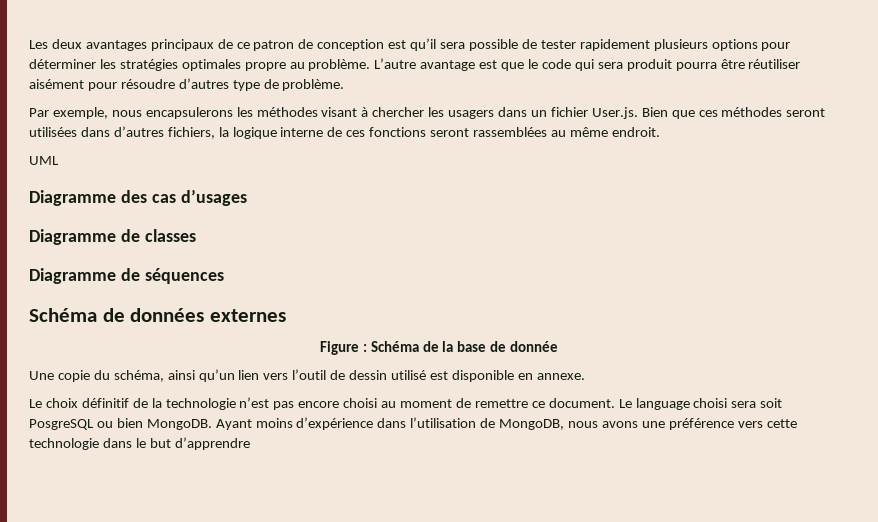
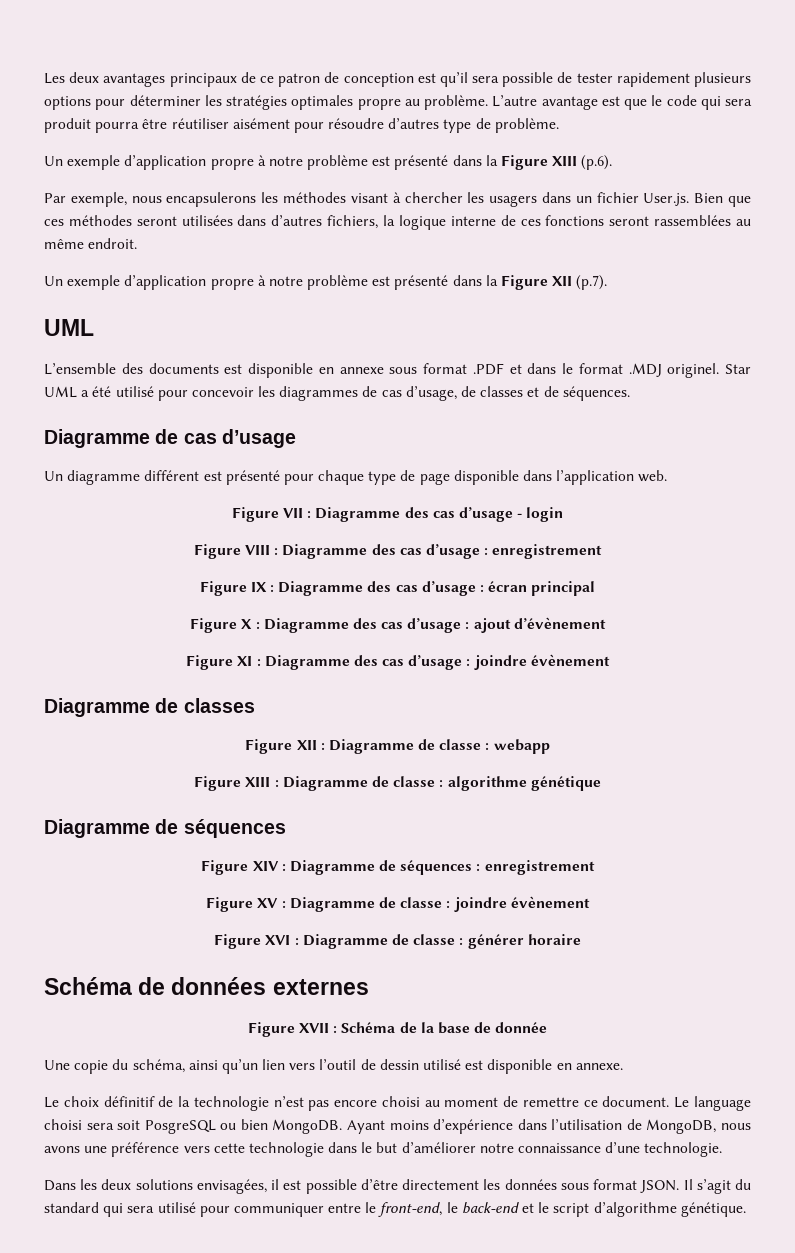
+ Un exemple d’application propre à notre problème est présenté dans la Figure XIII (p.6).
+ Un exemple d’application propre à notre problème est présenté dans la Figure XII (p.7).
  UML
- Diagramme des cas d’usages
+ L’ensemble des documents est disponible en annexe sous format .PDF et dans le format .MDJ originel. Star UML a été utilisé pour concevoir les diagrammes de cas d’usage, de classes et de séquences.
+ Diagramme de cas d’usage
+ Un diagramme différent est présenté pour chaque type de page disponible dans l’application web.
+ Figure VII : Diagramme des cas d’usage - login
+ Figure VIII : Diagramme des cas d’usage : enregistrement
+ Figure IX : Diagramme des cas d’usage : écran principal
+ Figure X : Diagramme des cas d’usage : ajout d’évènement
+ Figure XI : Diagramme des cas d’usage : joindre évènement
  Diagramme de classes
+ Figure XII : Diagramme de classe : webapp
+ Figure XIII : Diagramme de classe : algorithme génétique
  Diagramme de séquences
+ Figure XIV : Diagramme de séquences : enregistrement
+ Figure XV : Diagramme de classe : joindre évènement
+ Figure XVI : Diagramme de classe : générer horaire
- Figure : Schéma de la base de donnée
+ Figure XVII : Schéma de la base de donnée
- Ayant moins d’expérience dans l’utilisation de MongoDB, nous avons une préférence vers cette technologie dans le but d’apprendre
+ Ayant moins d’expérience dans l’utilisation de MongoDB, nous avons une préférence vers cette technologie dans le but d’améliorer notre connaissance d’une technologie.
+ Dans les deux solutions envisagées, il est possible d’être directement les données sous format JSON. Il s’agit du standard qui sera utilisé pour communiquer entre le front-end, le back-end et le script d’algorithme génétique.

